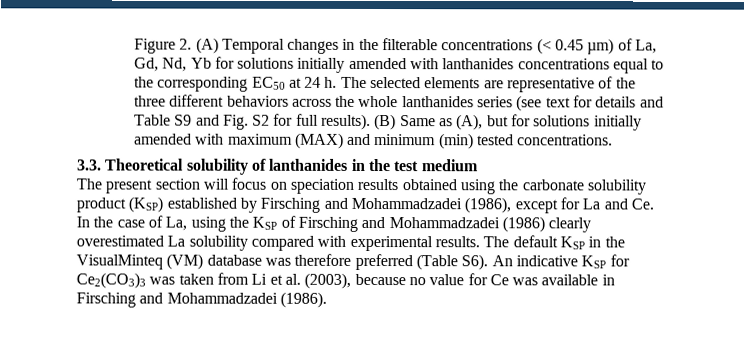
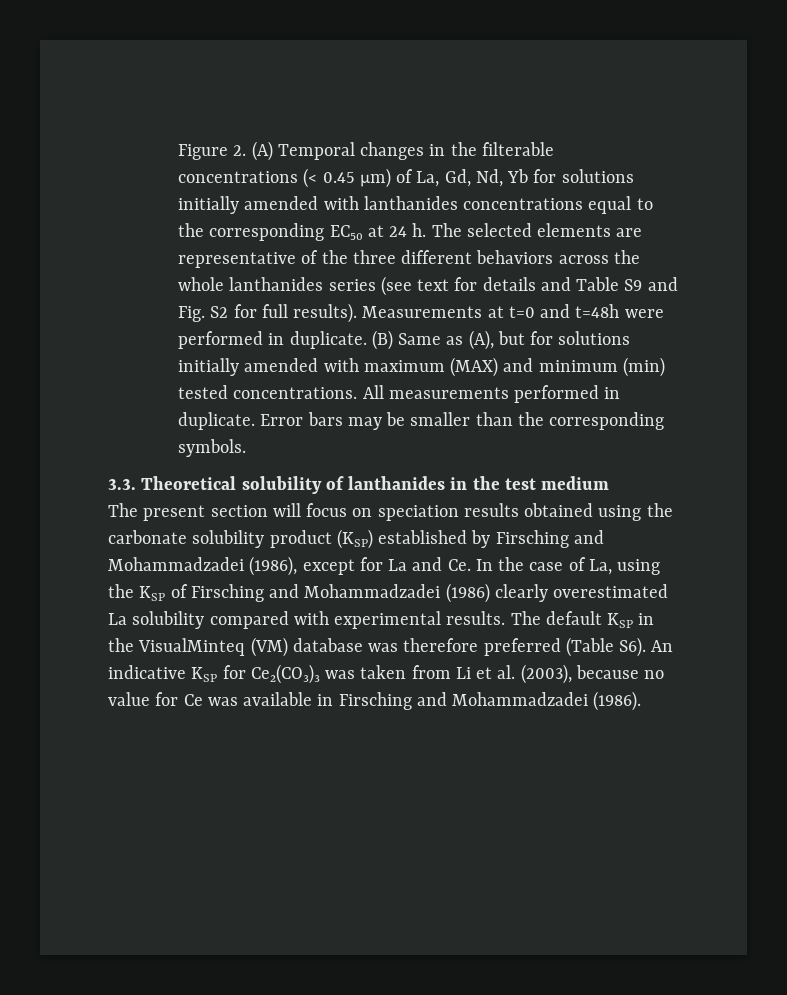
+ Measurements at t=0 and t=48h were performed in duplicate.
+ All measurements performed in duplicate. Error bars may be smaller than the corresponding symbols.

